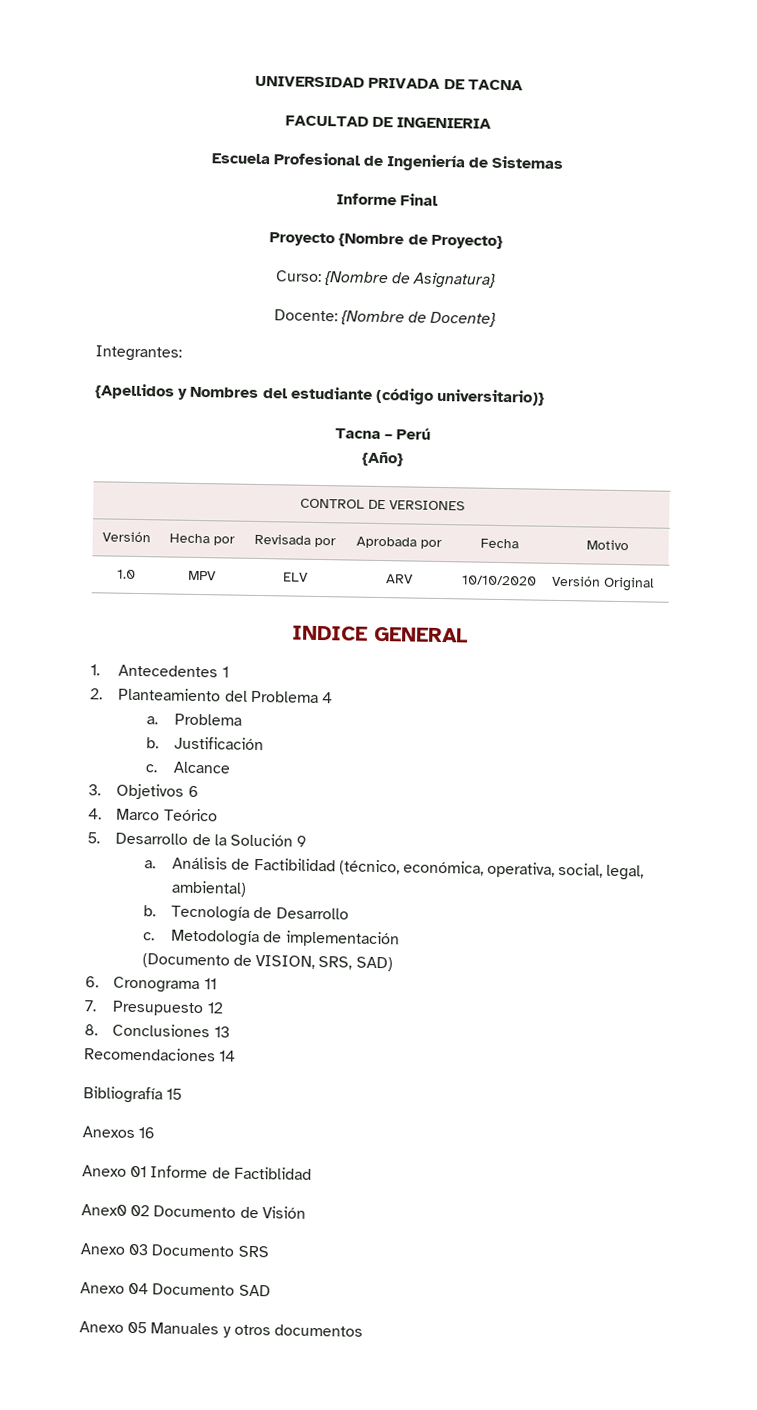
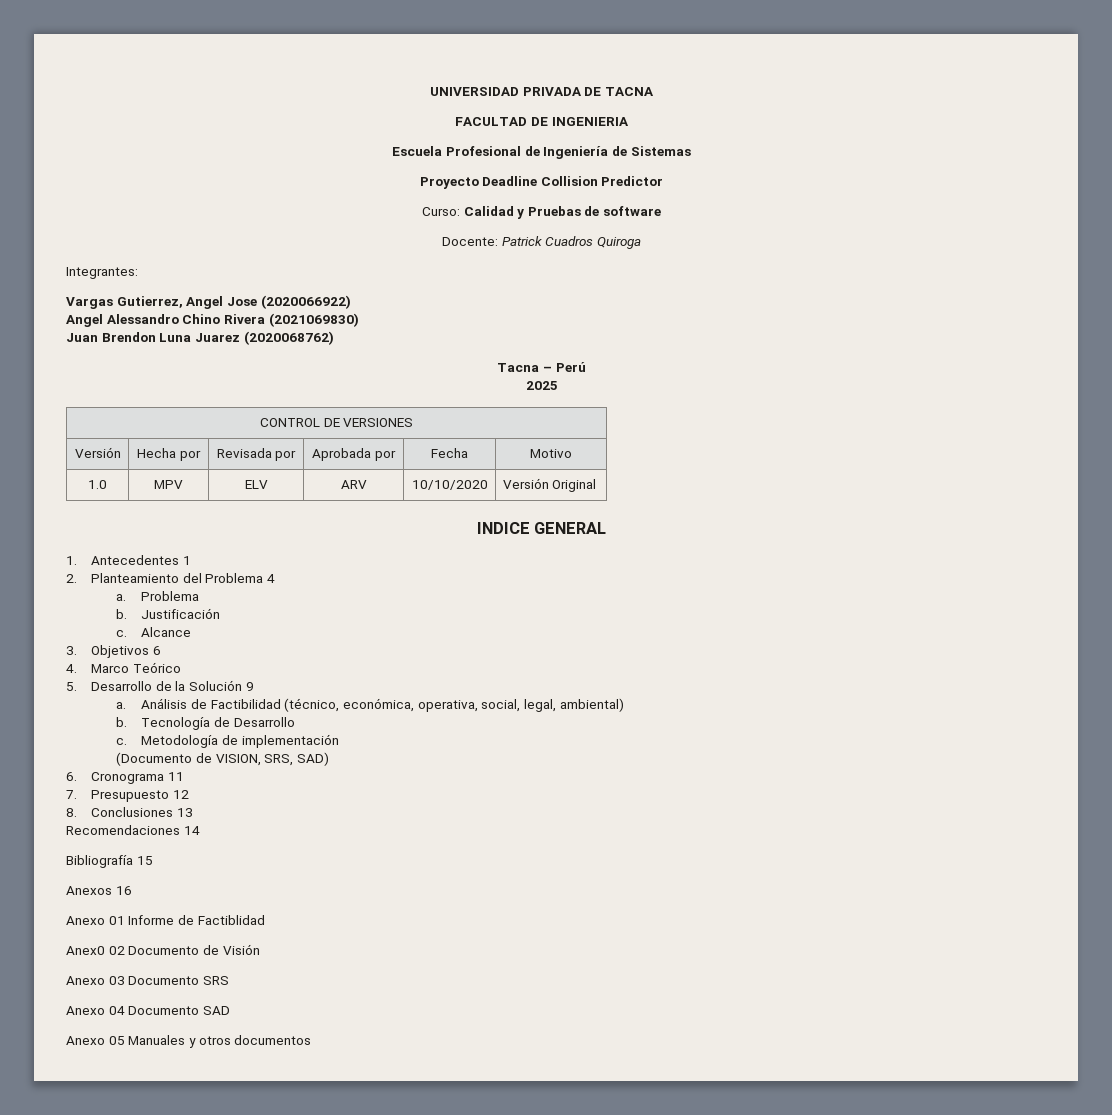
- Informe Final
- Proyecto {Nombre de Proyecto}
- Curso: {Nombre de Asignatura}
- Docente: {Nombre de Docente}
+ Proyecto Deadline Collision Predictor
+ Curso: Calidad y Pruebas de software
+ Docente: Patrick Cuadros Quiroga
  Integrantes:
- {Apellidos y Nombres del estudiante (código universitario)}
+ Vargas Gutierrez, Angel Jose (2020066922)
+ Angel Alessandro Chino Rivera (2021069830)
+ Juan Brendon Luna Juarez (2020068762)
- {Año}
+ 2025

